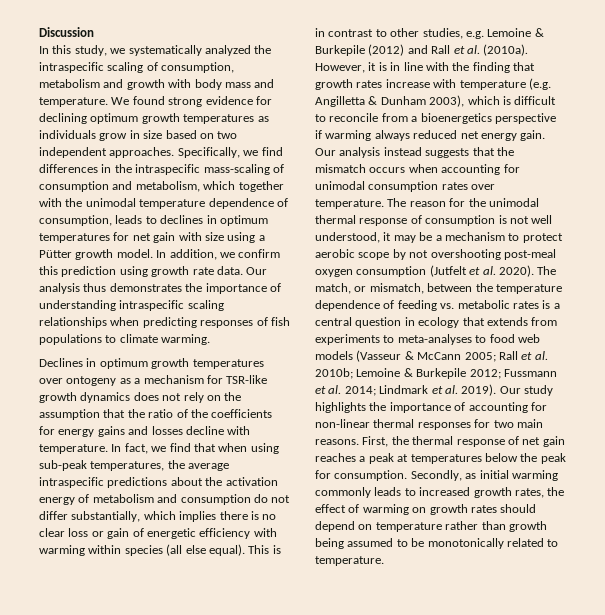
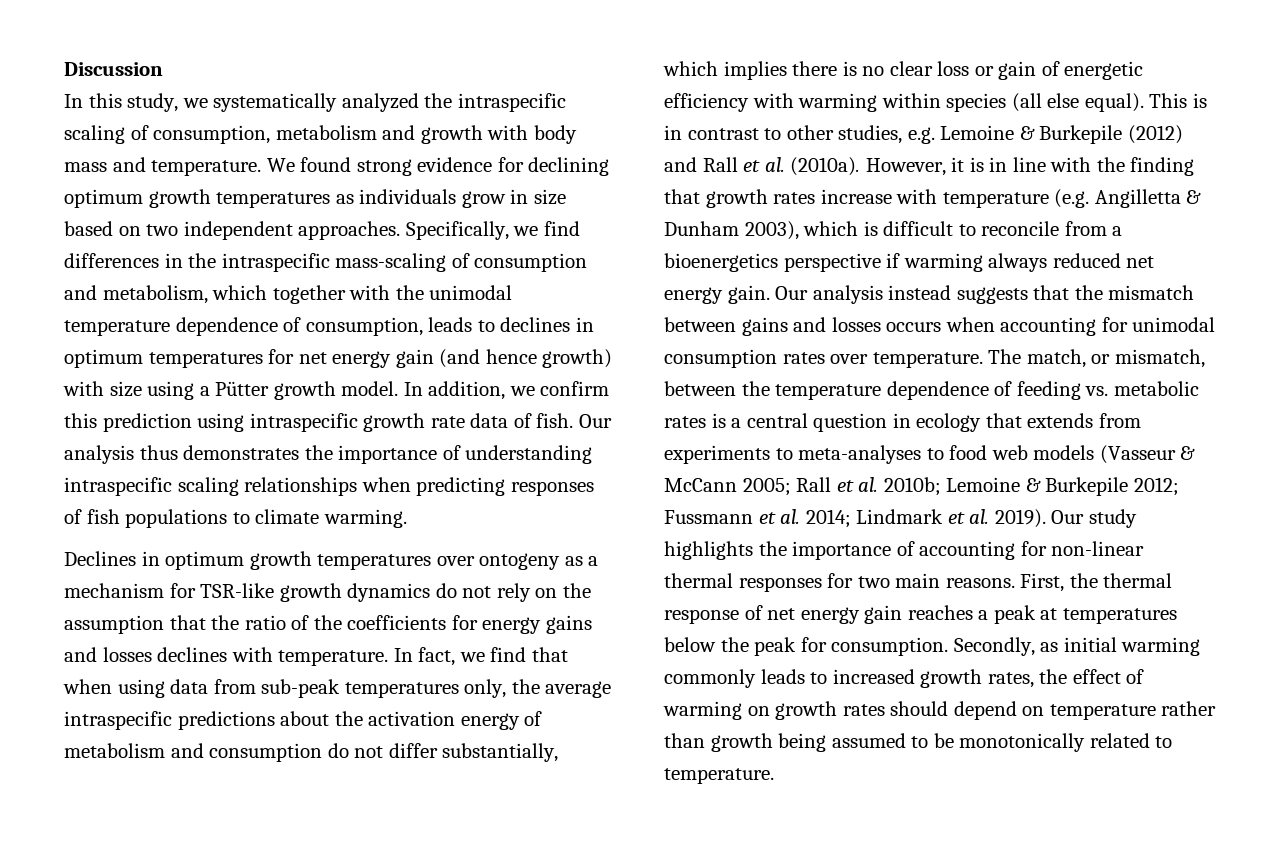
- Specifically, we find differences in the intraspecific mass-scaling of consumption and metabolism, which together with the unimodal temperature dependence of consumption, leads to declines in optimum temperatures for net gain with size using a Pütter growth model.
+ Specifically, we find differences in the intraspecific mass-scaling of consumption and metabolism, which together with the unimodal temperature dependence of consumption, leads to declines in optimum temperatures for net energy gain (and hence growth) with size using a Pütter growth model.
- In addition, we confirm this prediction using growth rate data.
+ In addition, we confirm this prediction using intraspecific growth rate data of fish.
- Declines in optimum growth temperatures over ontogeny as a mechanism for TSR-like growth dynamics does not rely on the assumption that the ratio of the coefficients for energy gains and losses decline with temperature.
+ Declines in optimum growth temperatures over ontogeny as a mechanism for TSR-like growth dynamics do not rely on the assumption that the ratio of the coefficients for energy gains and losses declines with temperature.
- In fact, we find that when using sub-peak temperatures, the average intraspecific predictions about the activation energy of metabolism and consumption do not differ substantially, which implies there is no clear loss or gain of energetic efficiency with warming within species (all else equal).
+ In fact, we find that when using data from sub-peak temperatures only, the average intraspecific predictions about the activation energy of metabolism and consumption do not differ substantially, which implies there is no clear loss or gain of energetic efficiency with warming within species (all else equal).
- Our analysis instead suggests that the mismatch occurs when accounting for unimodal consumption rates over temperature.
+ Our analysis instead suggests that the mismatch between gains and losses occurs when accounting for unimodal consumption rates over temperature.
- The reason for the unimodal thermal response of consumption is not well understood, it may be a mechanism to protect aerobic scope by not overshooting post-meal oxygen consumption (Jutfelt et al. 2020). The match, or mismatch, between the temperature dependence of feeding vs. metabolic rates is a central question in ecology that extends from experiments to meta-analyses to food web models (Vasseur & McCann 2005; Rall et al. 2010b; Lemoine & Burkepile 2012; Fussmann et al. 2014; Lindmark et al. 2019).
+ The match, or mismatch, between the temperature dependence of feeding vs. metabolic rates is a central question in ecology that extends from experiments to meta-analyses to food web models (Vasseur & McCann 2005; Rall et al. 2010b; Lemoine & Burkepile 2012; Fussmann et al. 2014; Lindmark et al. 2019).
- First, the thermal response of net gain reaches a peak at temperatures below the peak for consumption.
+ First, the thermal response of net energy gain reaches a peak at temperatures below the peak for consumption.

